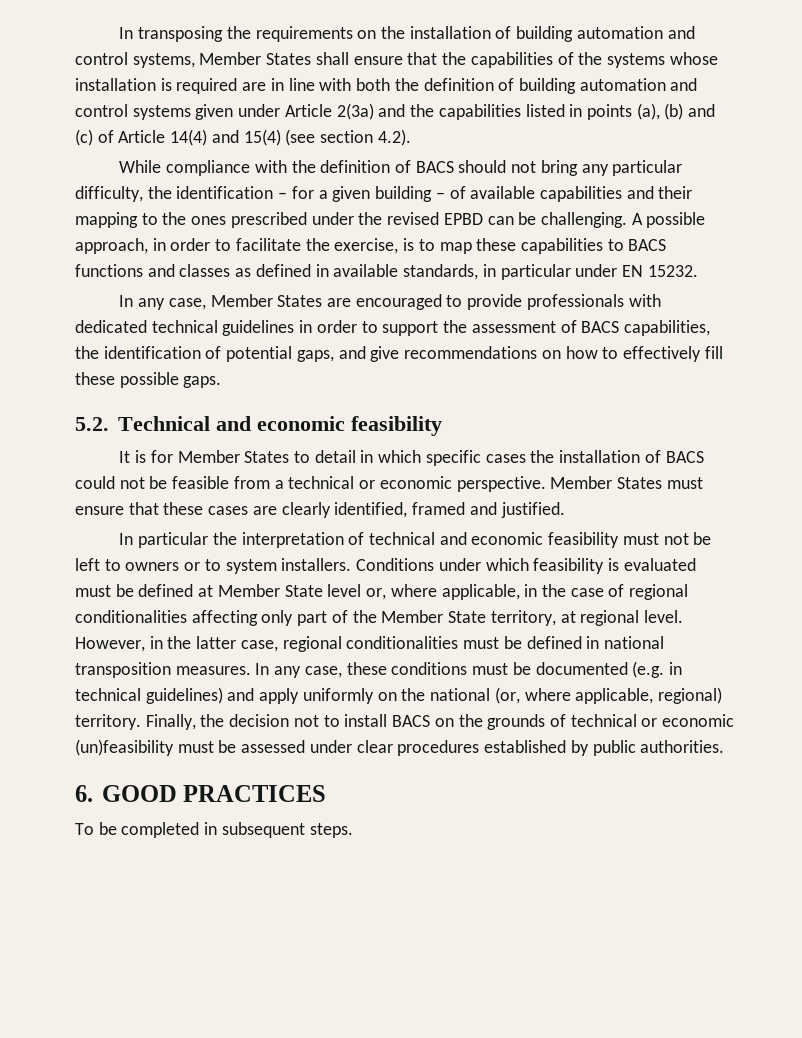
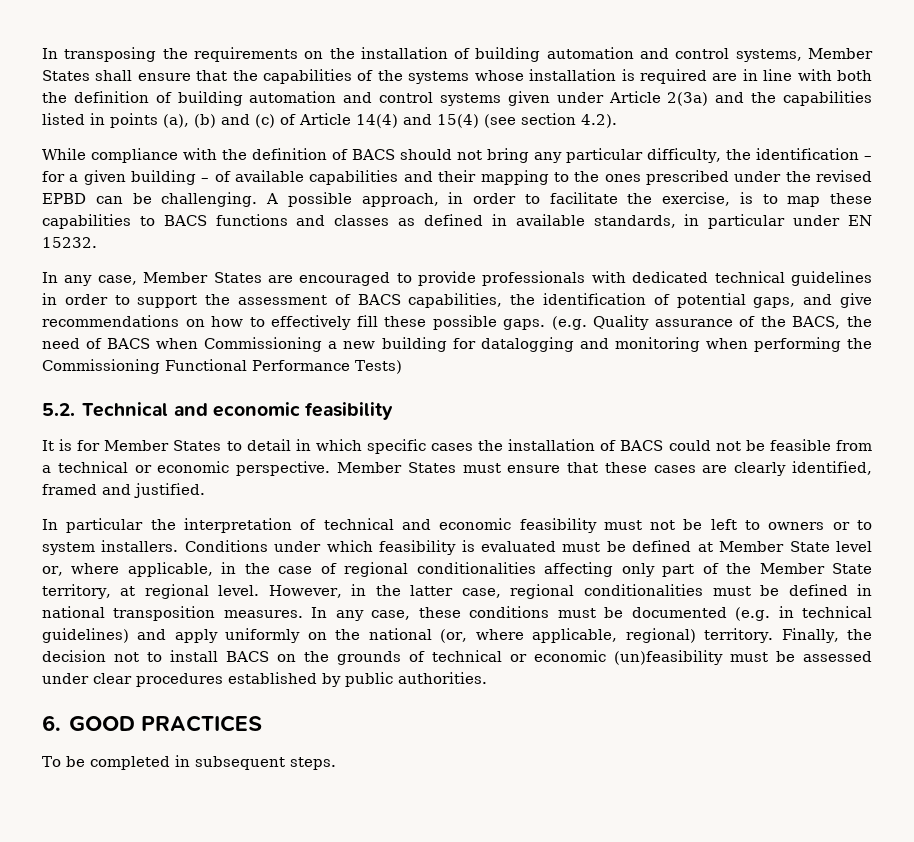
+ (e.g. Quality assurance of the BACS, the need of BACS when Commissioning a new building for datalogging and monitoring when performing the Commissioning Functional Performance Tests)

